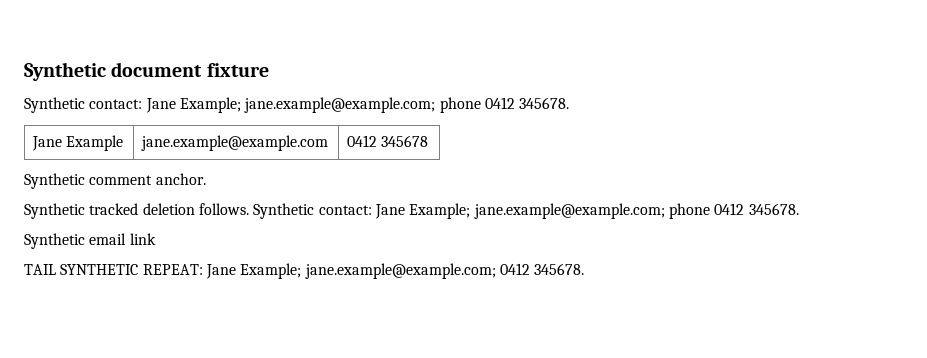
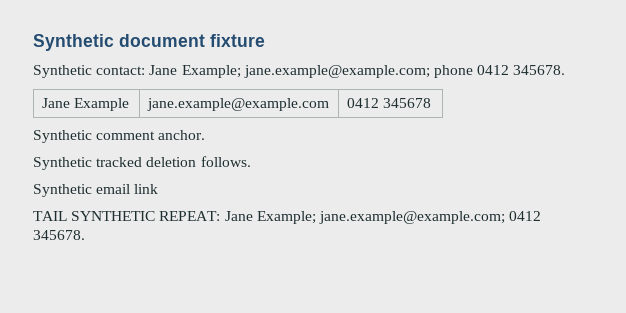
- Synthetic tracked deletion follows. Synthetic contact: Jane Example; jane.example@example.com; phone 0412 345678.
+ Synthetic tracked deletion follows.

